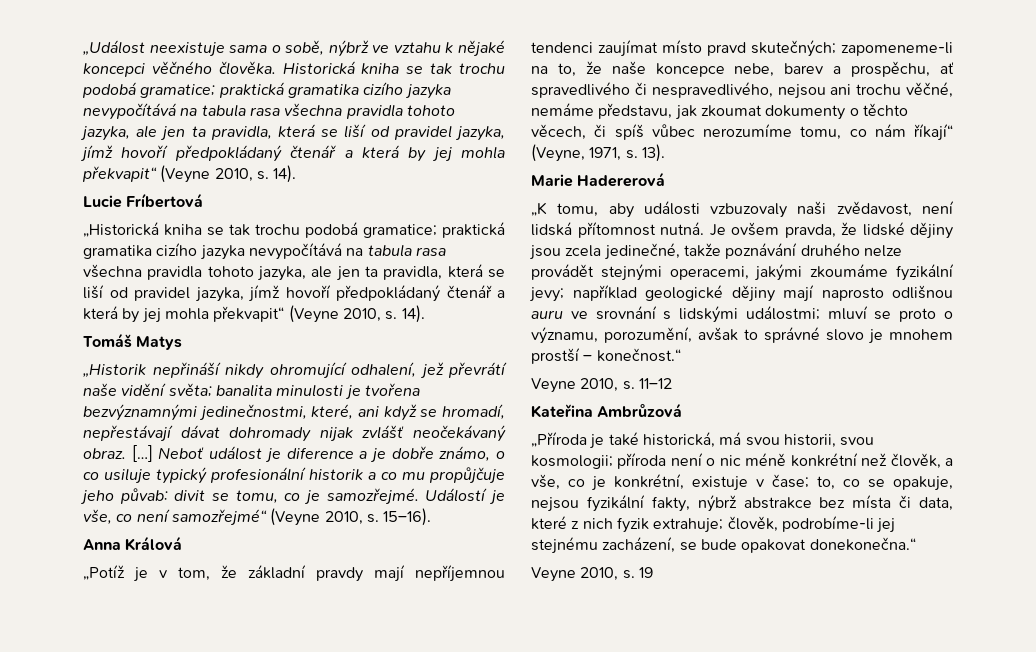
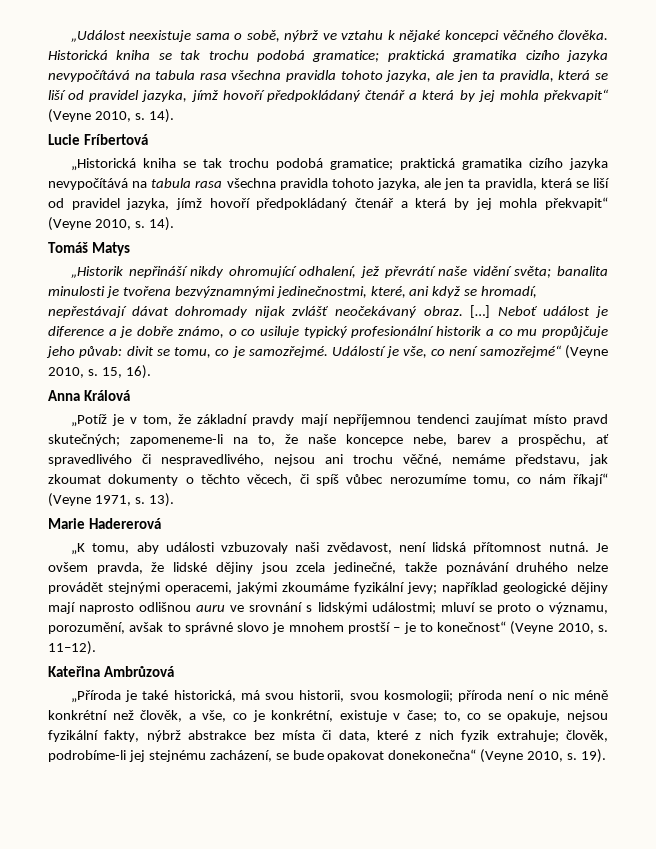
- 15–16).
+ 15, 16).
- „Potíž je v tom, že základní pravdy mají nepříjemnou tendenci zaujímat místo pravd skutečných; zapomeneme-li na to, že naše koncepce nebe, barev a prospěchu, ať spravedlivého či nespravedlivého, nejsou ani trochu věčné, nemáme představu, jak zkoumat dokumenty o těchto věcech, či spíš vůbec nerozumíme tomu, co nám říkají“ (Veyne, 1971, s.
+ „Potíž je v tom, že základní pravdy mají nepříjemnou tendenci zaujímat místo pravd skutečných; zapomeneme-li na to, že naše koncepce nebe, barev a prospěchu, ať spravedlivého či nespravedlivého, nejsou ani trochu věčné, nemáme představu, jak zkoumat dokumenty o těchto věcech, či spíš vůbec nerozumíme tomu, co nám říkají“ (Veyne 1971, s.
- Je ovšem pravda, že lidské dějiny jsou zcela jedinečné, takže poznávání druhého nelze provádět stejnými operacemi, jakými zkoumáme fyzikální jevy; například geologické dějiny mají naprosto odlišnou auru ve srovnání s lidskými událostmi; mluví se proto o významu, porozumění, avšak to správné slovo je mnohem prostší – konečnost.“
- Veyne 2010, s. 11–12
+ Je ovšem pravda, že lidské dějiny jsou zcela jedinečné, takže poznávání druhého nelze provádět stejnými operacemi, jakými zkoumáme fyzikální jevy; například geologické dějiny mají naprosto odlišnou auru ve srovnání s lidskými událostmi; mluví se proto o významu, porozumění, avšak to správné slovo je mnohem prostší – je to konečnost“ (Veyne 2010, s. 11–12).
- „Příroda je také historická, má svou historii, svou kosmologii; příroda není o nic méně konkrétní než člověk, a vše, co je konkrétní, existuje v čase; to, co se opakuje, nejsou fyzikální fakty, nýbrž abstrakce bez místa či data, které z nich fyzik extrahuje; člověk, podrobíme-li jej stejnému zacházení, se bude opakovat donekonečna.“
- Veyne 2010, s. 19
+ „Příroda je také historická, má svou historii, svou kosmologii; příroda není o nic méně konkrétní než člověk, a vše, co je konkrétní, existuje v čase; to, co se opakuje, nejsou fyzikální fakty, nýbrž abstrakce bez místa či data, které z nich fyzik extrahuje; člověk, podrobíme-li jej stejnému zacházení, se bude opakovat donekonečna“ (Veyne 2010, s. 19).

